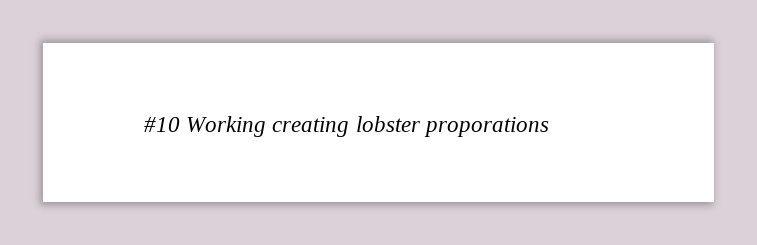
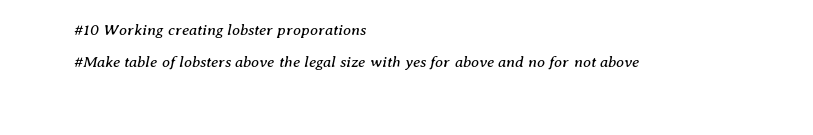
+ #Make table of lobsters above the legal size with yes for above and no for not above

